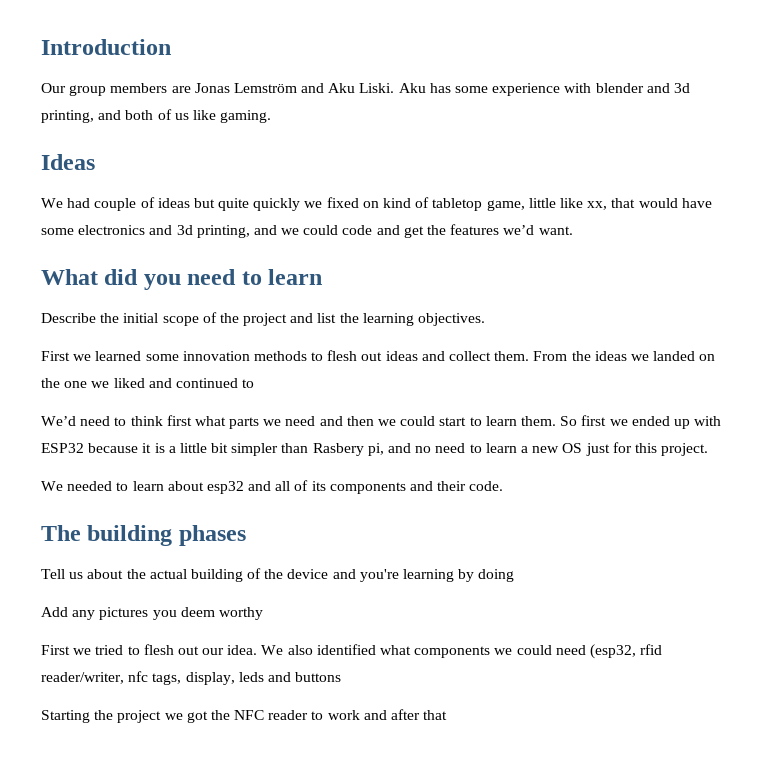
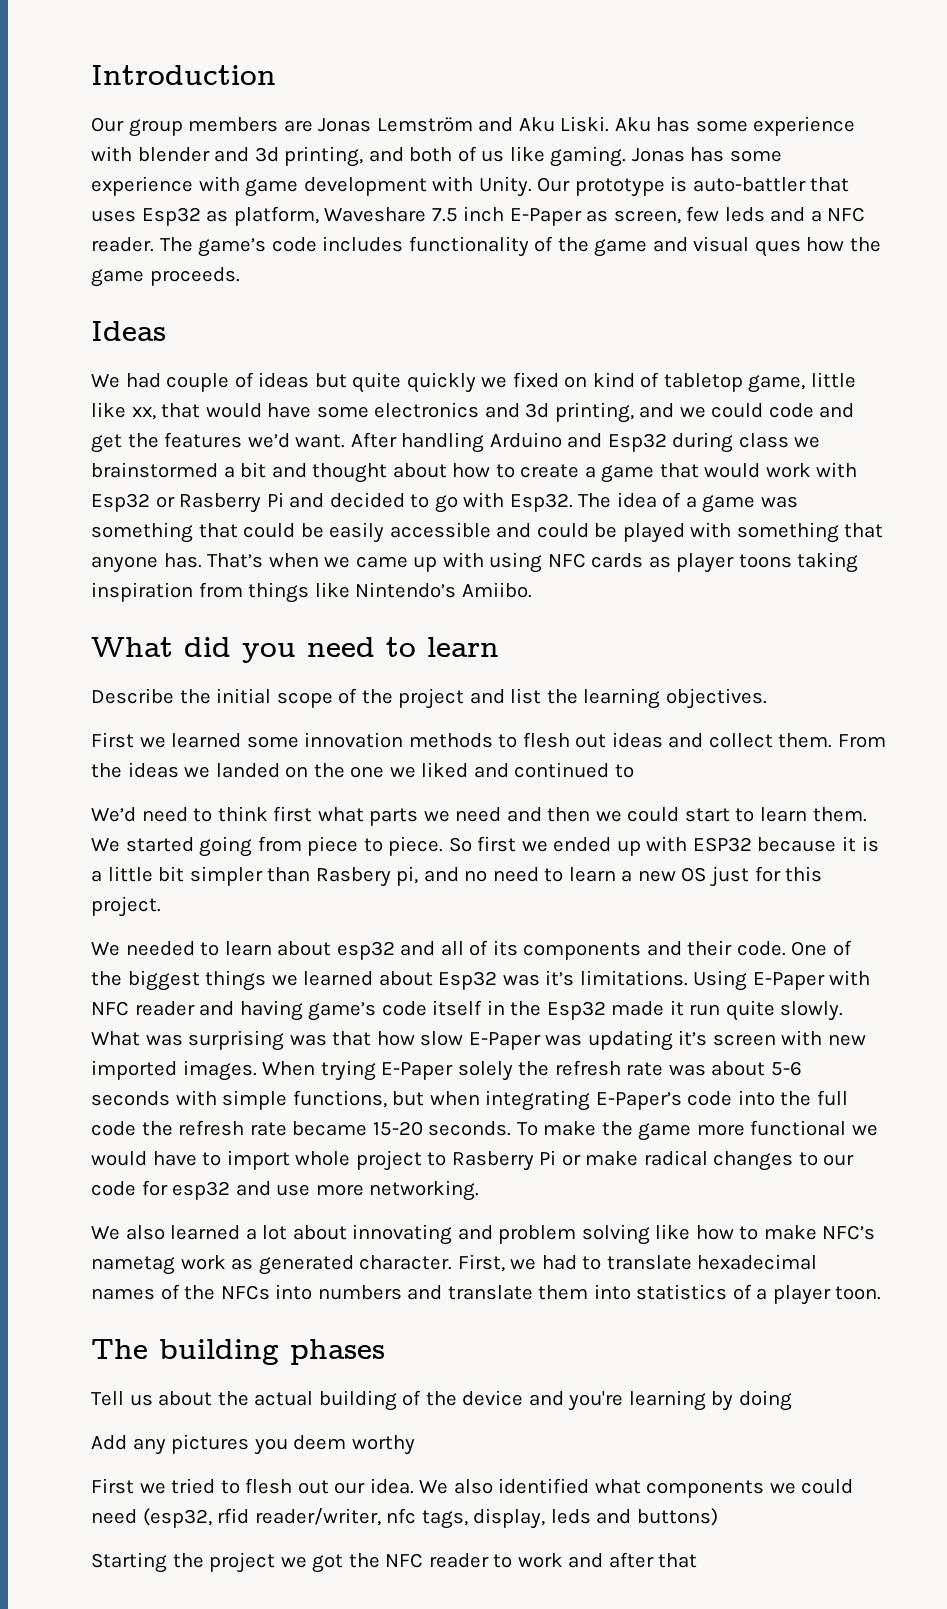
+ Jonas has some experience with game development with Unity. Our prototype is auto-battler that uses Esp32 as platform, Waveshare 7.5 inch E-Paper as screen, few leds and a NFC reader. The game’s code includes functionality of the game and visual ques how the game proceeds.
+ After handling Arduino and Esp32 during class we brainstormed a bit and thought about how to create a game that would work with Esp32 or Rasberry Pi and decided to go with Esp32. The idea of a game was something that could be easily accessible and could be played with something that anyone has. That’s when we came up with using NFC cards as player toons taking inspiration from things like Nintendo’s Amiibo.
+ We started going from piece to piece.
+ One of the biggest things we learned about Esp32 was it’s limitations. Using E-Paper with NFC reader and having game’s code itself in the Esp32 made it run quite slowly. What was surprising was that how slow E-Paper was updating it’s screen with new imported images. When trying E-Paper solely the refresh rate was about 5-6 seconds with simple functions, but when integrating E-Paper’s code into the full code the refresh rate became 15-20 seconds. To make the game more functional we would have to import whole project to Rasberry Pi or make radical changes to our code for esp32 and use more networking.
+ We also learned a lot about innovating and problem solving like how to make NFC’s nametag work as generated character. First, we had to translate hexadecimal names of the NFCs into numbers and translate them into statistics of a player toon.
- We also identified what components we could need (esp32, rfid reader/writer, nfc tags, display, leds and buttons
+ We also identified what components we could need (esp32, rfid reader/writer, nfc tags, display, leds and buttons)

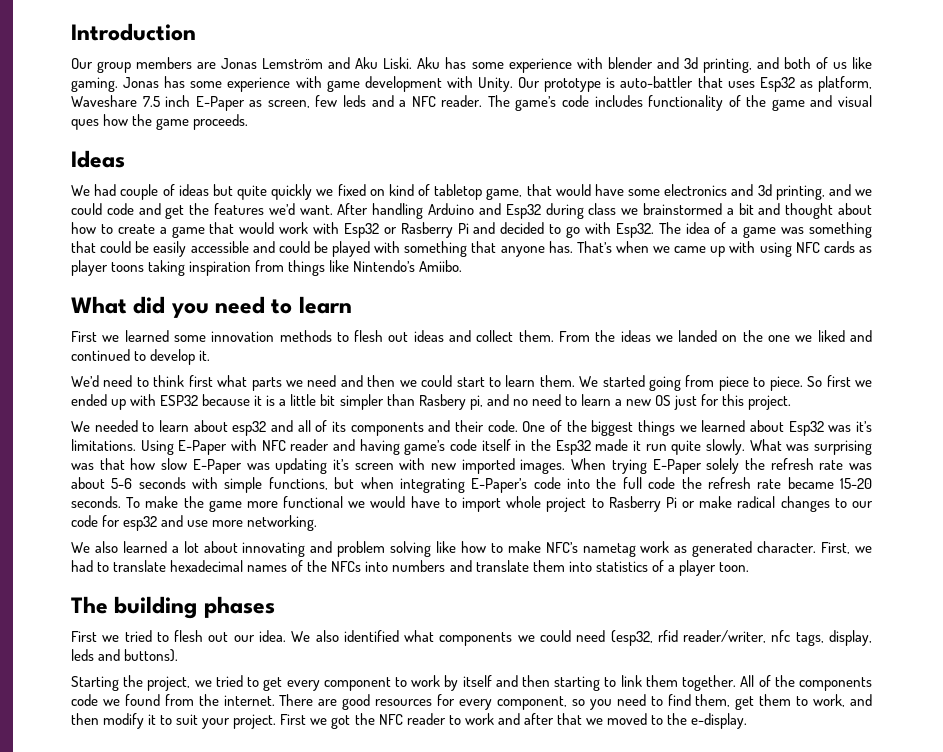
- We had couple of ideas but quite quickly we fixed on kind of tabletop game, little like xx, that would have some electronics and 3d printing, and we could code and get the features we’d want.
+ We had couple of ideas but quite quickly we fixed on kind of tabletop game, that would have some electronics and 3d printing, and we could code and get the features we’d want.
- Describe the initial scope of the project and list the learning objectives.
- From the ideas we landed on the one we liked and continued to
+ From the ideas we landed on the one we liked and continued to develop it.
- Tell us about the actual building of the device and you're learning by doing
- Add any pictures you deem worthy
- We also identified what components we could need (esp32, rfid reader/writer, nfc tags, display, leds and buttons)
+ We also identified what components we could need (esp32, rfid reader/writer, nfc tags, display, leds and buttons).
- Starting the project we got the NFC reader to work and after that
+ Starting the project, we tried to get every component to work by itself and then starting to link them together. All of the components code we found from the internet. There are good resources for every component, so you need to find them, get them to work, and then modify it to suit your project. First we got the NFC reader to work and after that we moved to the e-display.

